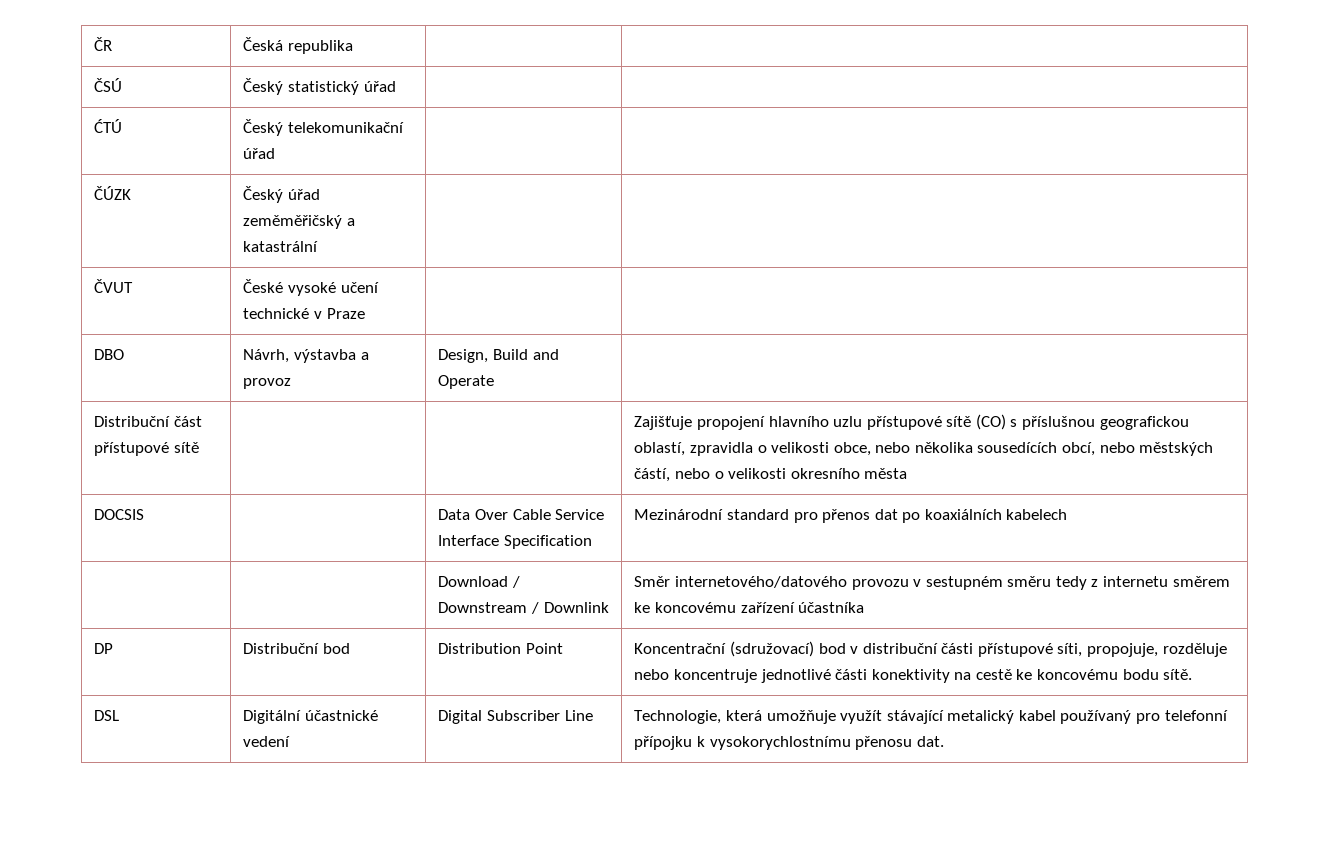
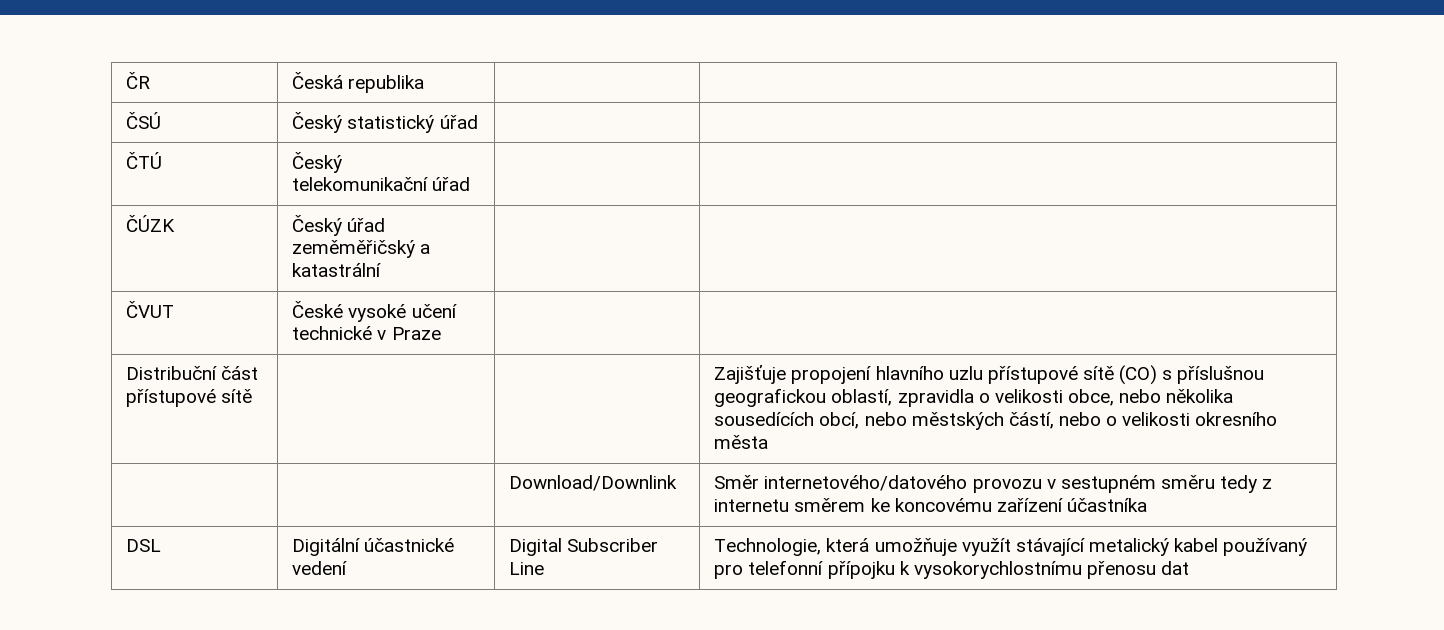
- ĆTÚ | Český telekomunikační úřad | |
+ ČTÚ | Český telekomunikační úřad | |
- DBO | Návrh, výstavba a provoz | Design, Build and Operate |
- DOCSIS | | Data Over Cable Service Interface Specification | Mezinárodní standard pro přenos dat po koaxiálních kabelech
- | | Download / Downstream / Downlink | Směr internetového/datového provozu v sestupném směru tedy z internetu směrem ke koncovému zařízení účastníka
+ | | Download/Downlink | Směr internetového/datového provozu v sestupném směru tedy z internetu směrem ke koncovému zařízení účastníka
- DP | Distribuční bod | Distribution Point | Koncentrační (sdružovací) bod v distribuční části přístupové síti, propojuje, rozděluje nebo koncentruje jednotlivé části konektivity na cestě ke koncovému bodu sítě.
- DSL | Digitální účastnické vedení | Digital Subscriber Line | Technologie, která umožňuje využít stávající metalický kabel používaný pro telefonní přípojku k vysokorychlostnímu přenosu dat.
+ DSL | Digitální účastnické vedení | Digital Subscriber Line | Technologie, která umožňuje využít stávající metalický kabel používaný pro telefonní přípojku k vysokorychlostnímu přenosu dat

